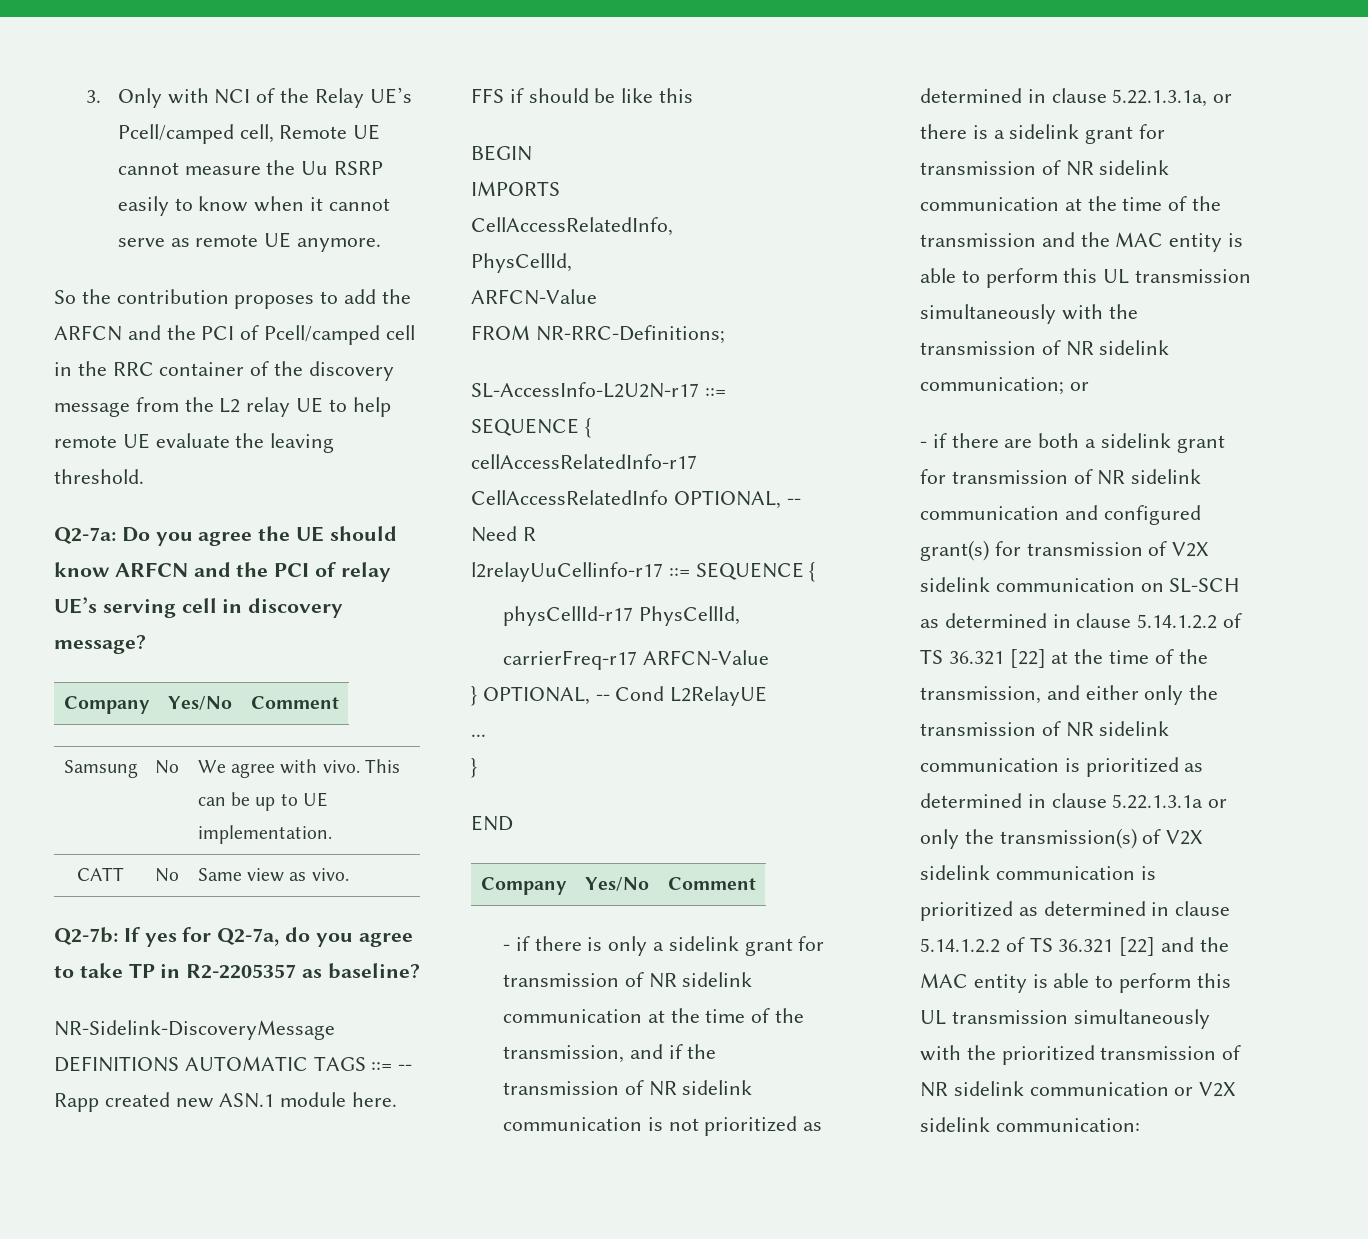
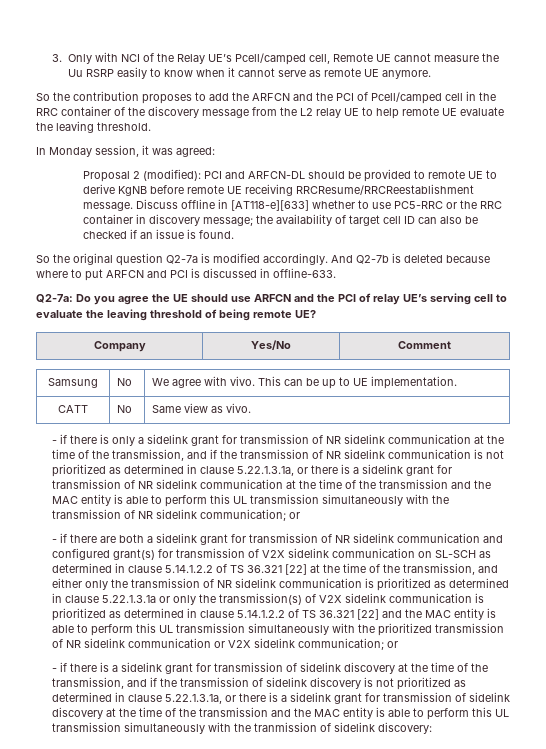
+ In Monday session, it was agreed:
+ Proposal 2 (modified): PCI and ARFCN-DL should be provided to remote UE to derive KgNB before remote UE receiving RRCResume/RRCReestablishment message. Discuss offline in [AT118-e][633] whether to use PC5-RRC or the RRC container in discovery message; the availability of target cell ID can also be checked if an issue is found.
+ So the original question Q2-7a is modified accordingly. And Q2-7b is deleted because where to put ARFCN and PCI is discussed in offline-633.
- Q2-7a: Do you agree the UE should know ARFCN and the PCI of relay UE’s serving cell in discovery message?
+ Q2-7a: Do you agree the UE should use ARFCN and the PCI of relay UE’s serving cell to evaluate the leaving threshold of being remote UE?
- Q2-7b: If yes for Q2-7a, do you agree to take TP in R2-2205357 as baseline?
- NR-Sidelink-DiscoveryMessage DEFINITIONS AUTOMATIC TAGS ::= -- Rapp created new ASN.1 module here. FFS if should be like this
- BEGIN
- IMPORTS
- CellAccessRelatedInfo,
- PhysCellId,
- ARFCN-Value
- FROM NR-RRC-Definitions;
- SL-AccessInfo-L2U2N-r17 ::= SEQUENCE {
- cellAccessRelatedInfo-r17 CellAccessRelatedInfo OPTIONAL, -- Need R
- l2relayUuCellinfo-r17 ::= SEQUENCE {
- physCellId-r17 PhysCellId,
- carrierFreq-r17 ARFCN-Value
- } OPTIONAL, -- Cond L2RelayUE
- ...
- }
- END
- Company | Yes/No | Comment
- - if there are both a sidelink grant for transmission of NR sidelink communication and configured grant(s) for transmission of V2X sidelink communication on SL-SCH as determined in clause 5.14.1.2.2 of TS 36.321 [22] at the time of the transmission, and either only the transmission of NR sidelink communication is prioritized as determined in clause 5.22.1.3.1a or only the transmission(s) of V2X sidelink communication is prioritized as determined in clause 5.14.1.2.2 of TS 36.321 [22] and the MAC entity is able to perform this UL transmission simultaneously with the prioritized transmission of NR sidelink communication or V2X sidelink communication:
+ - if there are both a sidelink grant for transmission of NR sidelink communication and configured grant(s) for transmission of V2X sidelink communication on SL-SCH as determined in clause 5.14.1.2.2 of TS 36.321 [22] at the time of the transmission, and either only the transmission of NR sidelink communication is prioritized as determined in clause 5.22.1.3.1a or only the transmission(s) of V2X sidelink communication is prioritized as determined in clause 5.14.1.2.2 of TS 36.321 [22] and the MAC entity is able to perform this UL transmission simultaneously with the prioritized transmission of NR sidelink communication or V2X sidelink communication; or
+ - if there is a sidelink grant for transmission of sidelink discovery at the time of the transmission, and if the transmission of sidelink discovery is not prioritized as determined in clause 5.22.1.3.1a, or there is a sidelink grant for transmission of sidelink discovery at the time of the transmission and the MAC entity is able to perform this UL transmission simultaneously with the tranmission of sidelink discovery:

